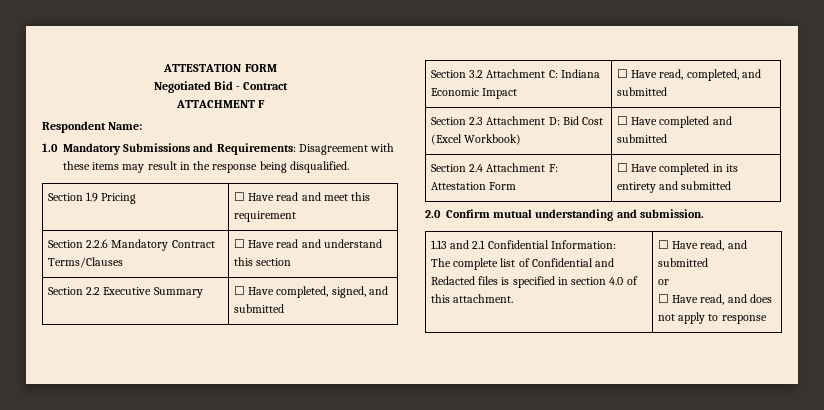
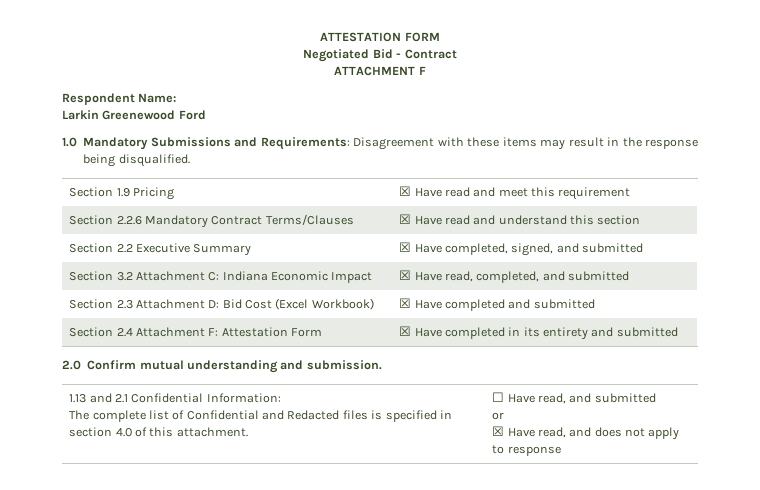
+ Larkin Greenewood Ford
- Section 1.9 Pricing | ☐ Have read and meet this requirement
+ Section 1.9 Pricing | ☒ Have read and meet this requirement
- Section 2.2.6 Mandatory Contract Terms/Clauses | ☐ Have read and understand this section
+ Section 2.2.6 Mandatory Contract Terms/Clauses | ☒ Have read and understand this section
- Section 2.2 Executive Summary | ☐ Have completed, signed, and submitted
+ Section 2.2 Executive Summary | ☒ Have completed, signed, and submitted
- Section 3.2 Attachment C: Indiana Economic Impact | ☐ Have read, completed, and submitted
+ Section 3.2 Attachment C: Indiana Economic Impact | ☒ Have read, completed, and submitted
- Section 2.3 Attachment D: Bid Cost (Excel Workbook) | ☐ Have completed and submitted
+ Section 2.3 Attachment D: Bid Cost (Excel Workbook) | ☒ Have completed and submitted
- Section 2.4 Attachment F: Attestation Form | ☐ Have completed in its entirety and submitted
+ Section 2.4 Attachment F: Attestation Form | ☒ Have completed in its entirety and submitted
  1.13 and 2.1 Confidential Information:
  The complete list of Confidential and Redacted files is specified in section 4.0 of this attachment. | ☐ Have read, and submitted
  or
- ☐ Have read, and does not apply to response
+ ☒ Have read, and does not apply to response

